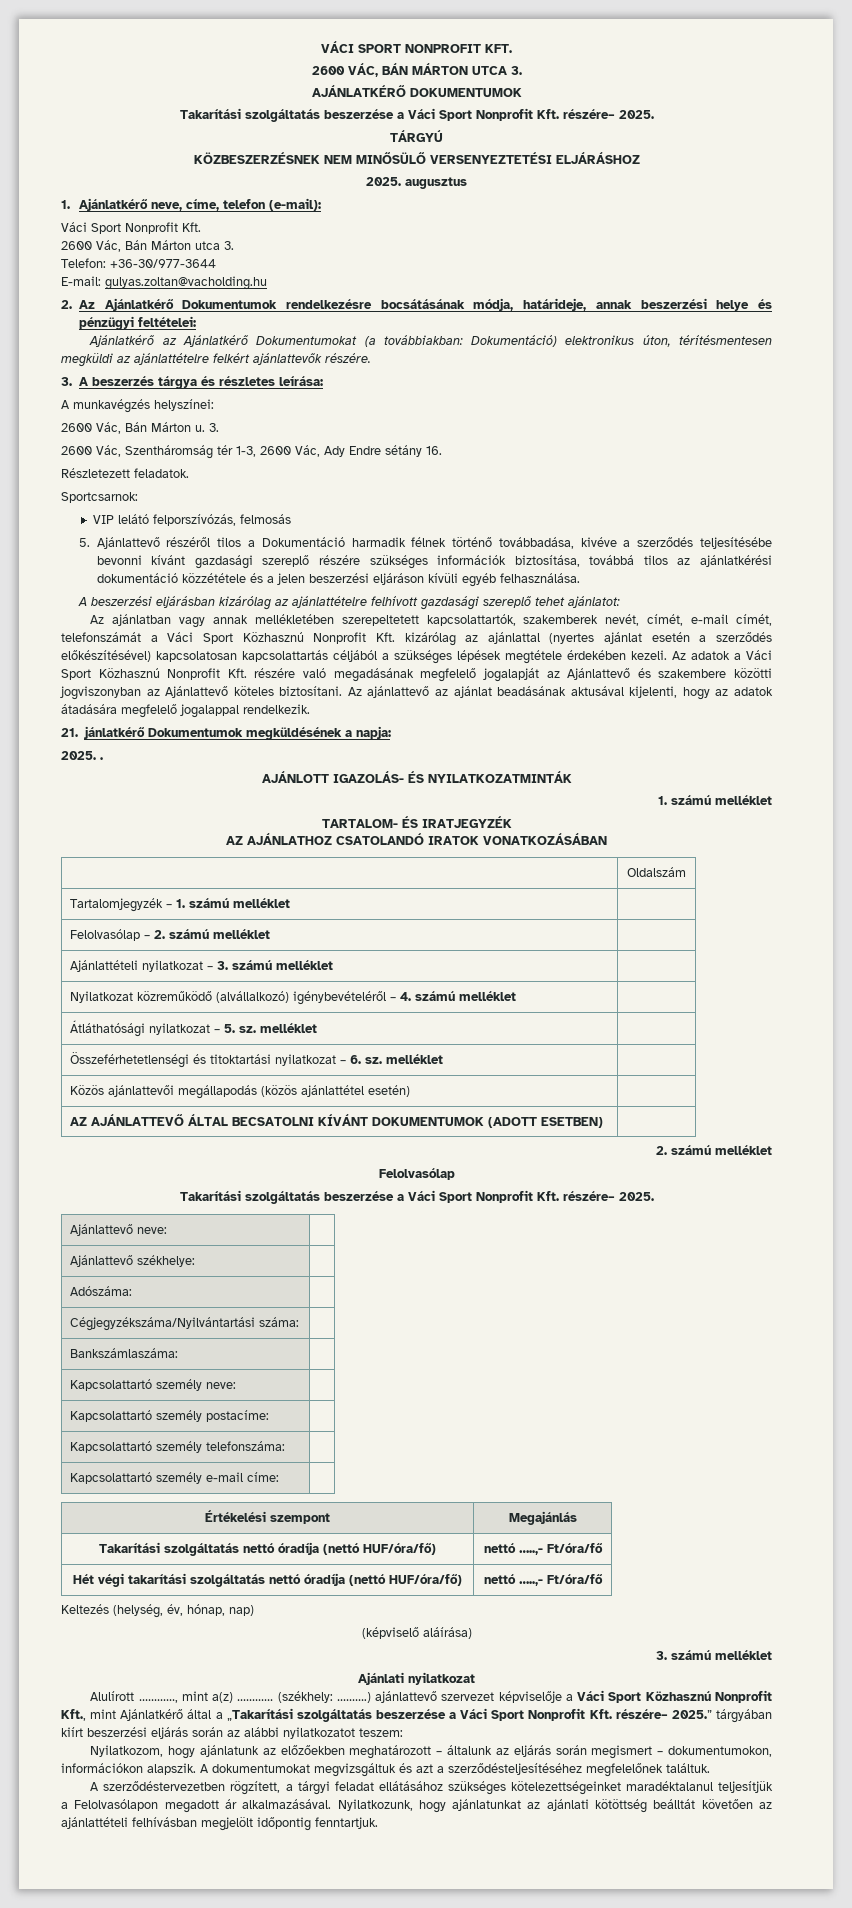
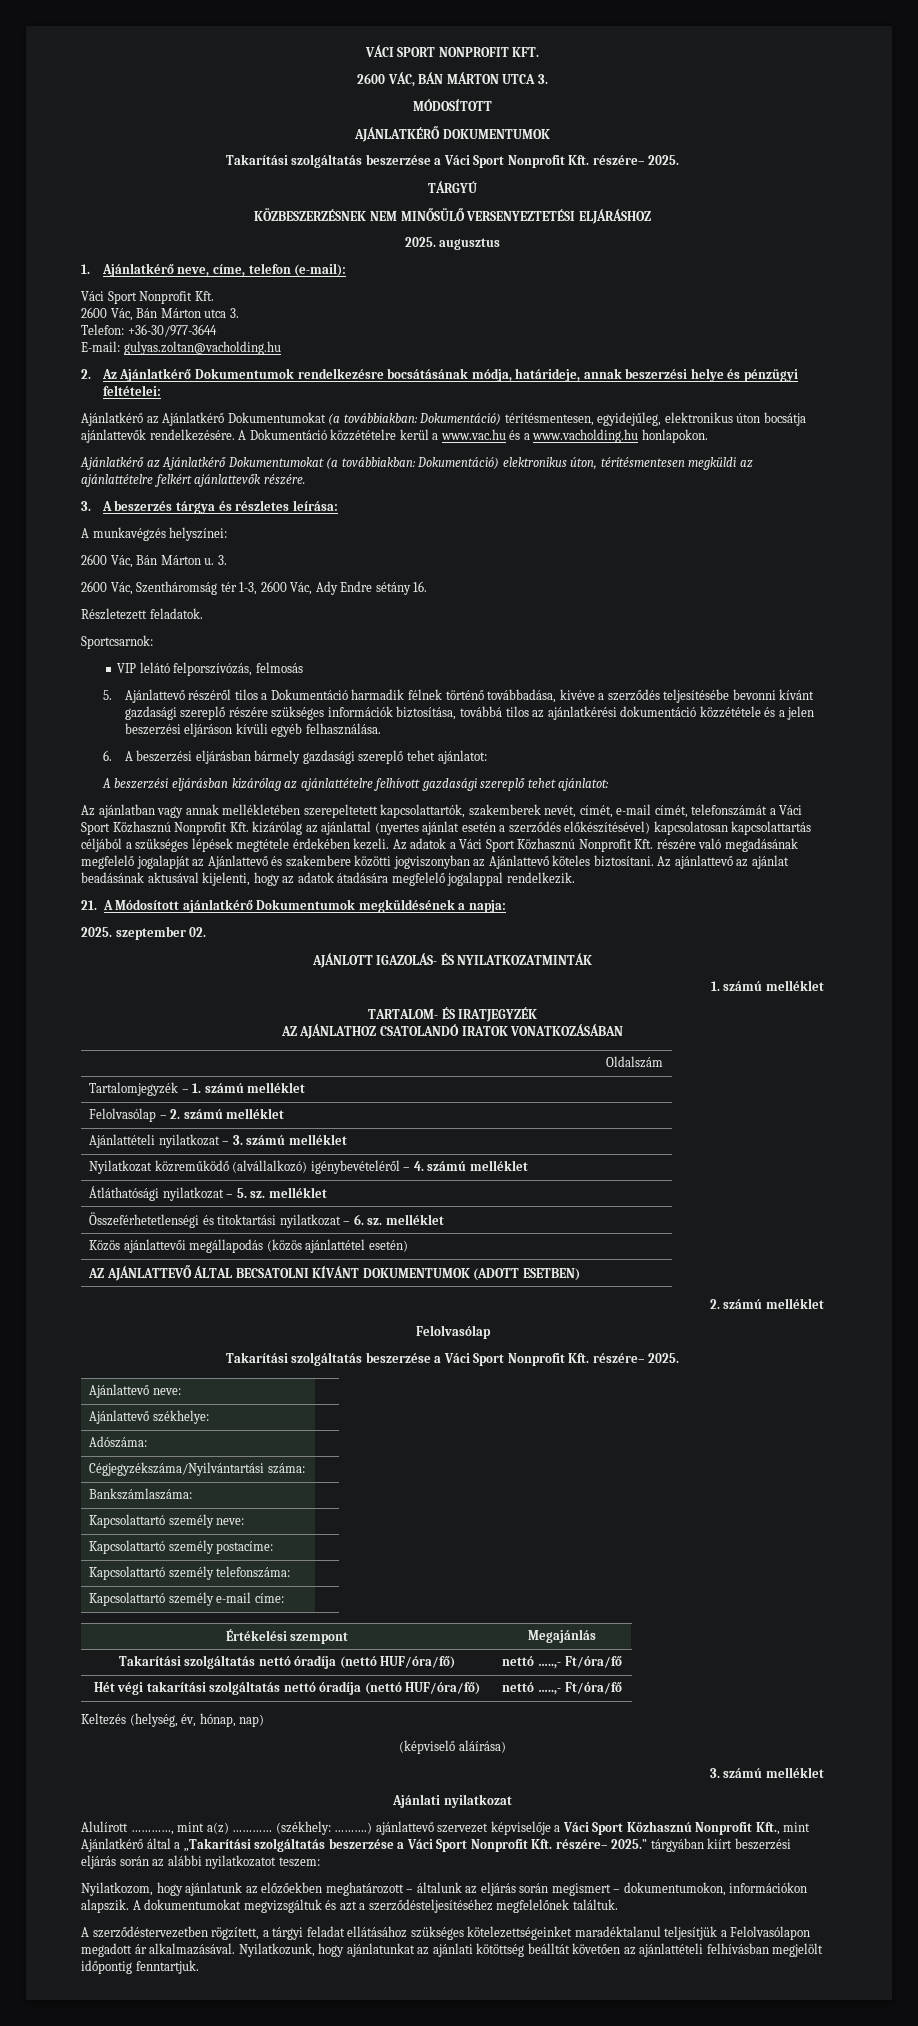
+ MÓDOSÍTOTT
+ Ajánlatkérő az Ajánlatkérő Dokumentumokat (a továbbiakban: Dokumentáció) térítésmentesen, egyidejűleg, elektronikus úton bocsátja ajánlattevők rendelkezésére. A Dokumentáció közzétételre kerül a www.vac.hu és a www.vacholding.hu honlapokon.
+ 6. A beszerzési eljárásban bármely gazdasági szereplő tehet ajánlatot:
- 21. jánlatkérő Dokumentumok megküldésének a napja:
+ 21. A Módosított ajánlatkérő Dokumentumok megküldésének a napja:
- 2025. .
+ 2025. szeptember 02.

